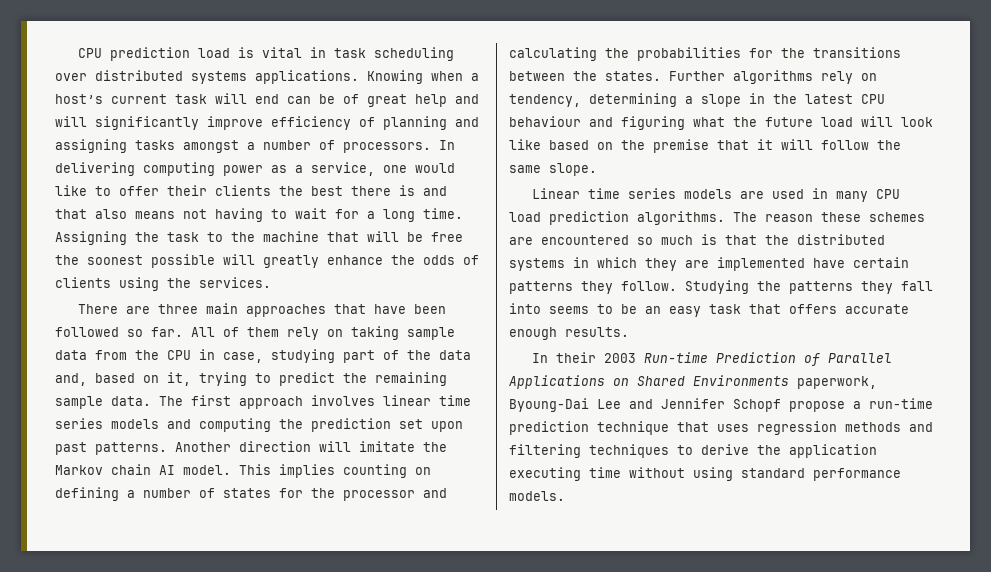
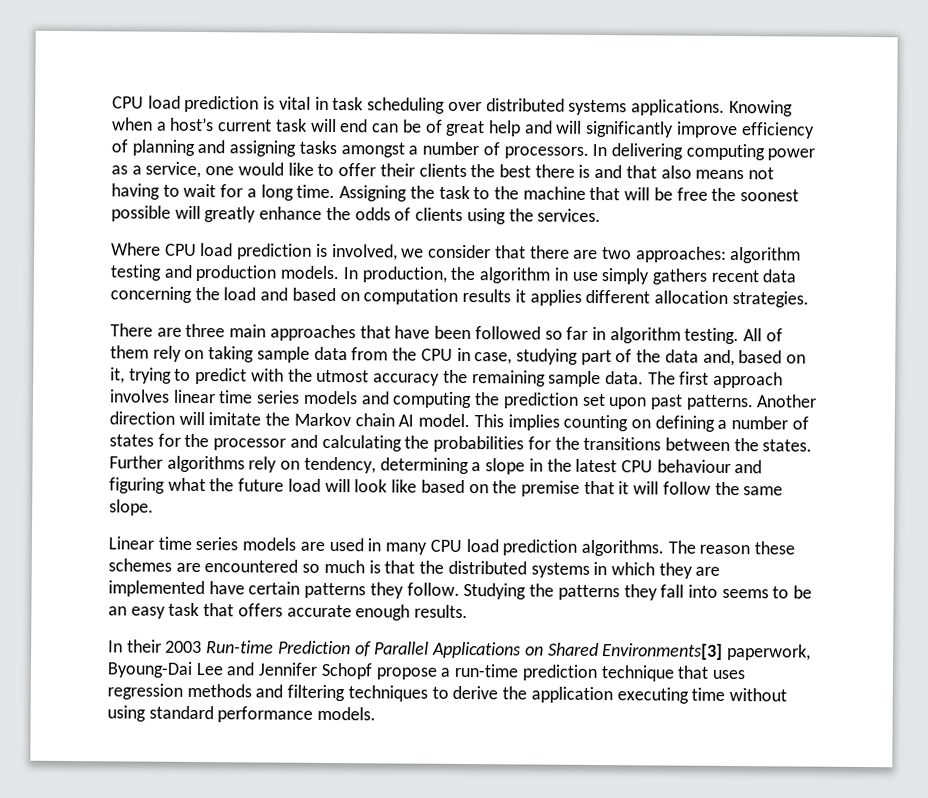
- CPU prediction load is vital in task scheduling over distributed systems applications.
+ CPU load prediction is vital in task scheduling over distributed systems applications.
+ Where CPU load prediction is involved, we consider that there are two approaches: algorithm testing and production models. In production, the algorithm in use simply gathers recent data concerning the load and based on computation results it applies different allocation strategies.
- There are three main approaches that have been followed so far.
+ There are three main approaches that have been followed so far in algorithm testing.
- All of them rely on taking sample data from the CPU in case, studying part of the data and, based on it, trying to predict the remaining sample data.
+ All of them rely on taking sample data from the CPU in case, studying part of the data and, based on it, trying to predict with the utmost accuracy the remaining sample data.
- In their 2003 Run-time Prediction of Parallel Applications on Shared Environments paperwork, Byoung-Dai Lee and Jennifer Schopf propose a run-time prediction technique that uses regression methods and filtering techniques to derive the application executing time without using standard performance models.
+ In their 2003 Run-time Prediction of Parallel Applications on Shared Environments[3] paperwork, Byoung-Dai Lee and Jennifer Schopf propose a run-time prediction technique that uses regression methods and filtering techniques to derive the application executing time without using standard performance models.

